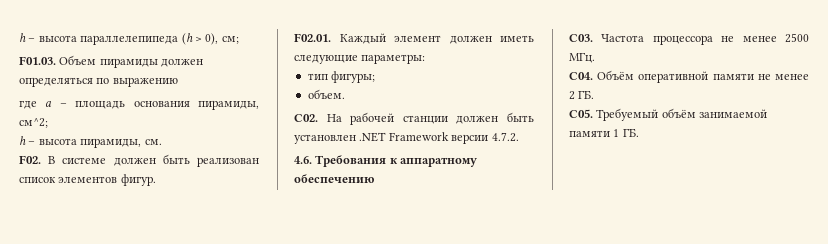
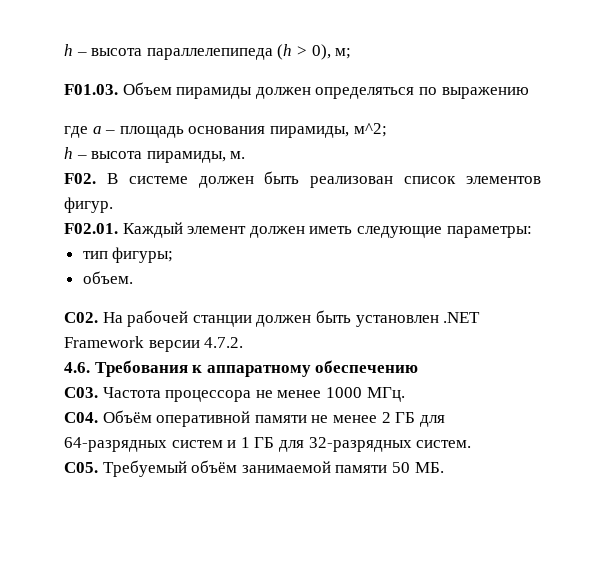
- h – высота параллелепипеда (h > 0), см;
+ h – высота параллелепипеда (h > 0), м;
- где a – площадь основания пирамиды, см^2;
+ где a – площадь основания пирамиды, м^2;
- h – высота пирамиды, см.
+ h – высота пирамиды, м.
- C03. Частота процессора не менее 2500 МГц.
+ C03. Частота процессора не менее 1000 МГц.
- C04. Объём оперативной памяти не менее 2 ГБ.
+ C04. Объём оперативной памяти не менее 2 ГБ для 64-разрядных систем и 1 ГБ для 32-разрядных систем.
- C05. Требуемый объём занимаемой памяти 1 ГБ.
+ C05. Требуемый объём занимаемой памяти 50 МБ.

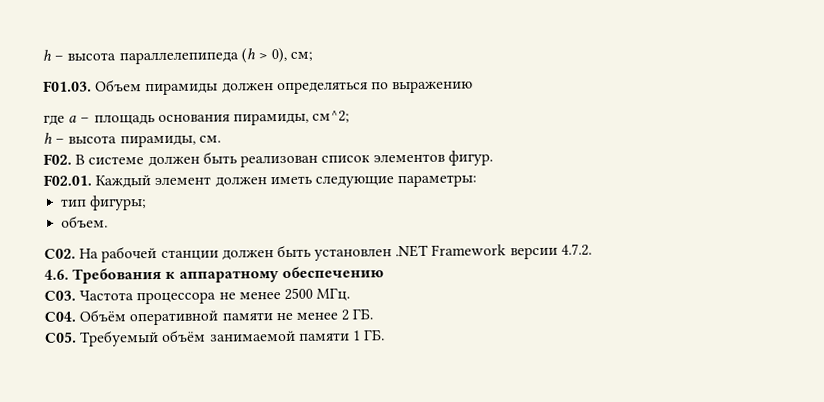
- h – высота параллелепипеда (h > 0), м;
+ h – высота параллелепипеда (h > 0), см;
- где a – площадь основания пирамиды, м^2;
+ где a – площадь основания пирамиды, см^2;
- h – высота пирамиды, м.
+ h – высота пирамиды, см.
- C03. Частота процессора не менее 1000 МГц.
+ C03. Частота процессора не менее 2500 МГц.
- C04. Объём оперативной памяти не менее 2 ГБ для 64-разрядных систем и 1 ГБ для 32-разрядных систем.
+ C04. Объём оперативной памяти не менее 2 ГБ.
- C05. Требуемый объём занимаемой памяти 50 МБ.
+ C05. Требуемый объём занимаемой памяти 1 ГБ.

